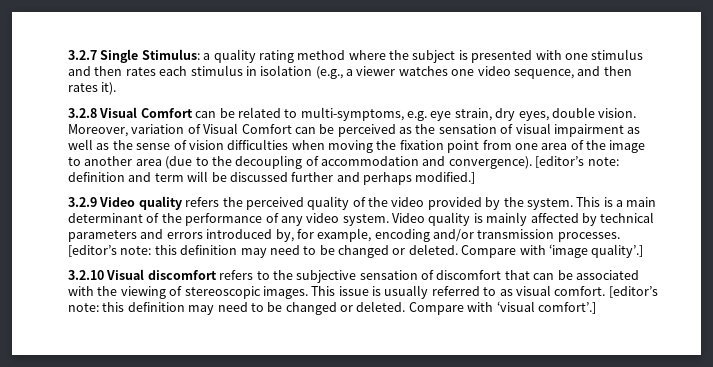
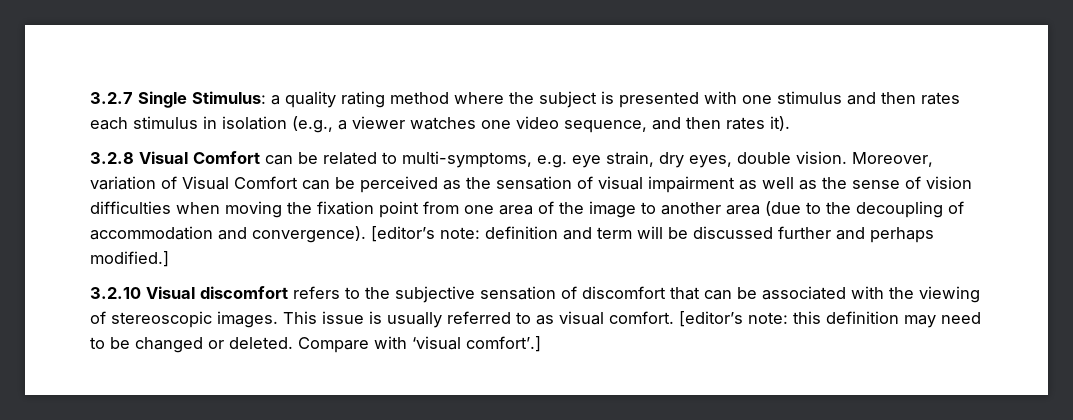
- 3.2.9 Video quality refers the perceived quality of the video provided by the system. This is a main determinant of the performance of any video system. Video quality is mainly affected by technical parameters and errors introduced by, for example, encoding and/or transmission processes. [editor’s note: this definition may need to be changed or deleted. Compare with ‘image quality’.]

